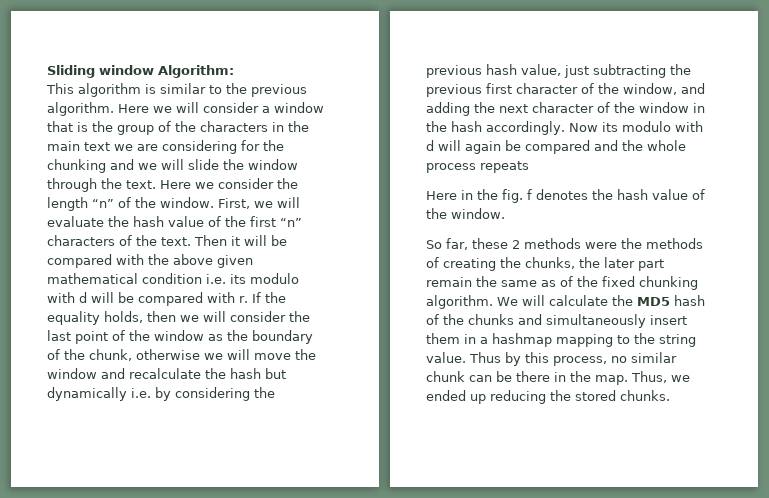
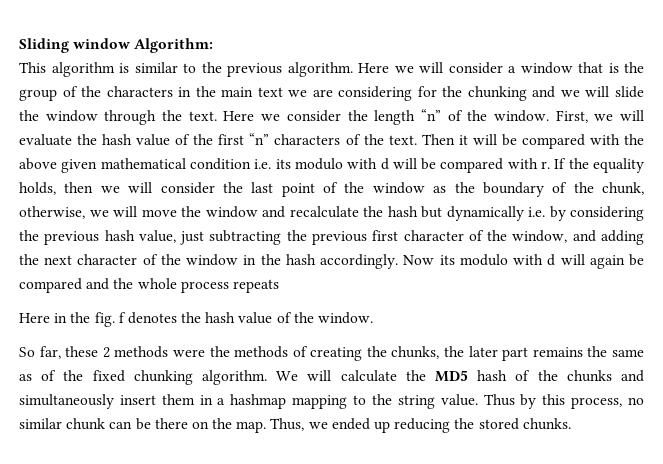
- If the equality holds, then we will consider the last point of the window as the boundary of the chunk, otherwise we will move the window and recalculate the hash but dynamically i.e. by considering the previous hash value, just subtracting the previous first character of the window, and adding the next character of the window in the hash accordingly.
+ If the equality holds, then we will consider the last point of the window as the boundary of the chunk, otherwise, we will move the window and recalculate the hash but dynamically i.e. by considering the previous hash value, just subtracting the previous first character of the window, and adding the next character of the window in the hash accordingly.
- So far, these 2 methods were the methods of creating the chunks, the later part remain the same as of the fixed chunking algorithm.
+ So far, these 2 methods were the methods of creating the chunks, the later part remains the same as of the fixed chunking algorithm.
- Thus by this process, no similar chunk can be there in the map.
+ Thus by this process, no similar chunk can be there on the map.

